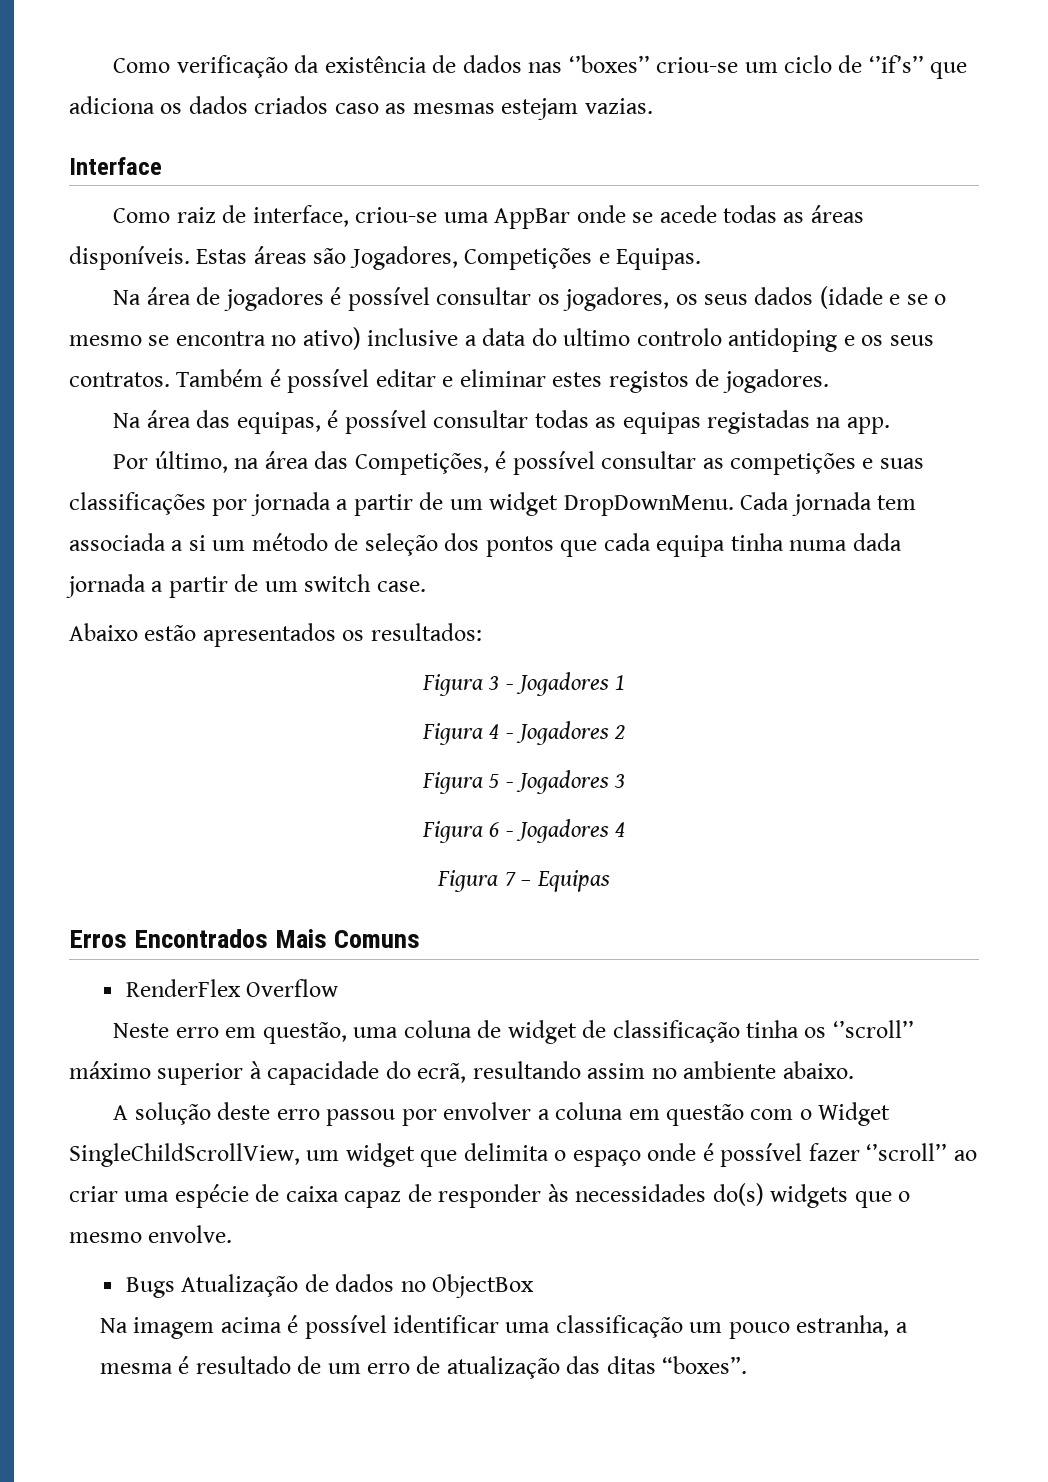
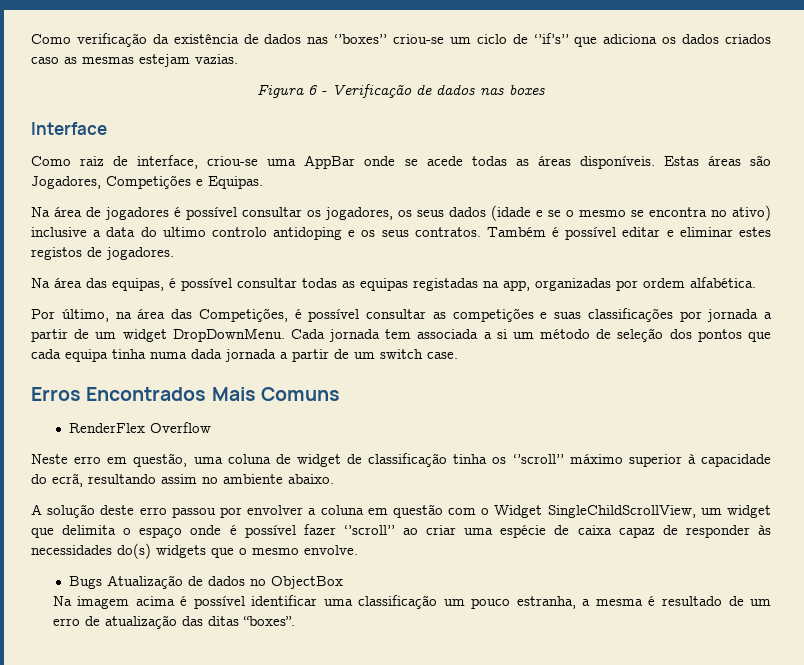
+ Figura 6 - Verificação de dados nas boxes
- Na área das equipas, é possível consultar todas as equipas registadas na app.
+ Na área das equipas, é possível consultar todas as equipas registadas na app, organizadas por ordem alfabética.
- Abaixo estão apresentados os resultados:
- Figura 3 - Jogadores 1
- Figura 4 - Jogadores 2
- Figura 5 - Jogadores 3
- Figura 6 - Jogadores 4
- Figura 7 – Equipas

